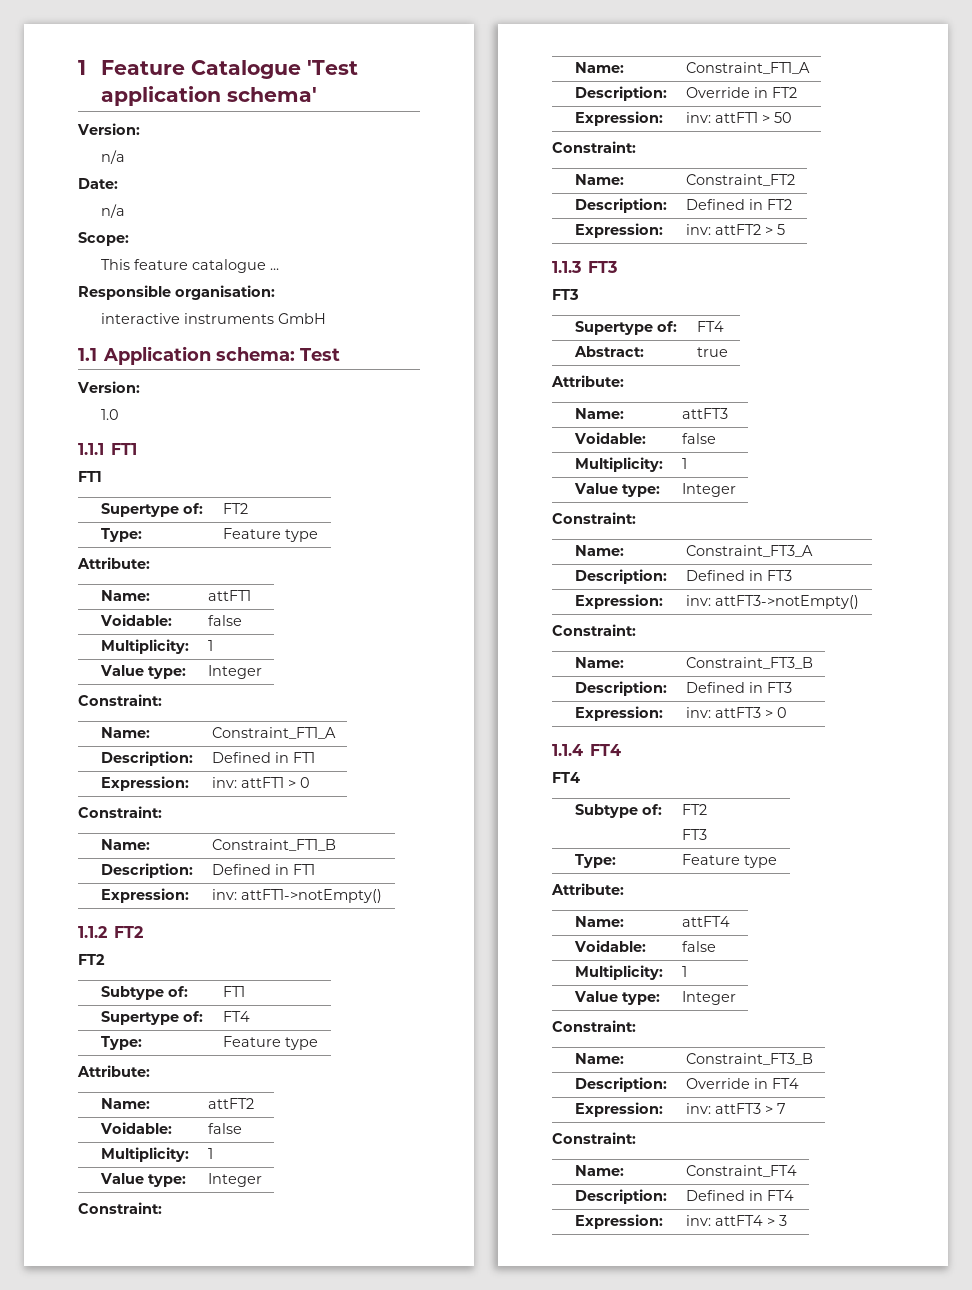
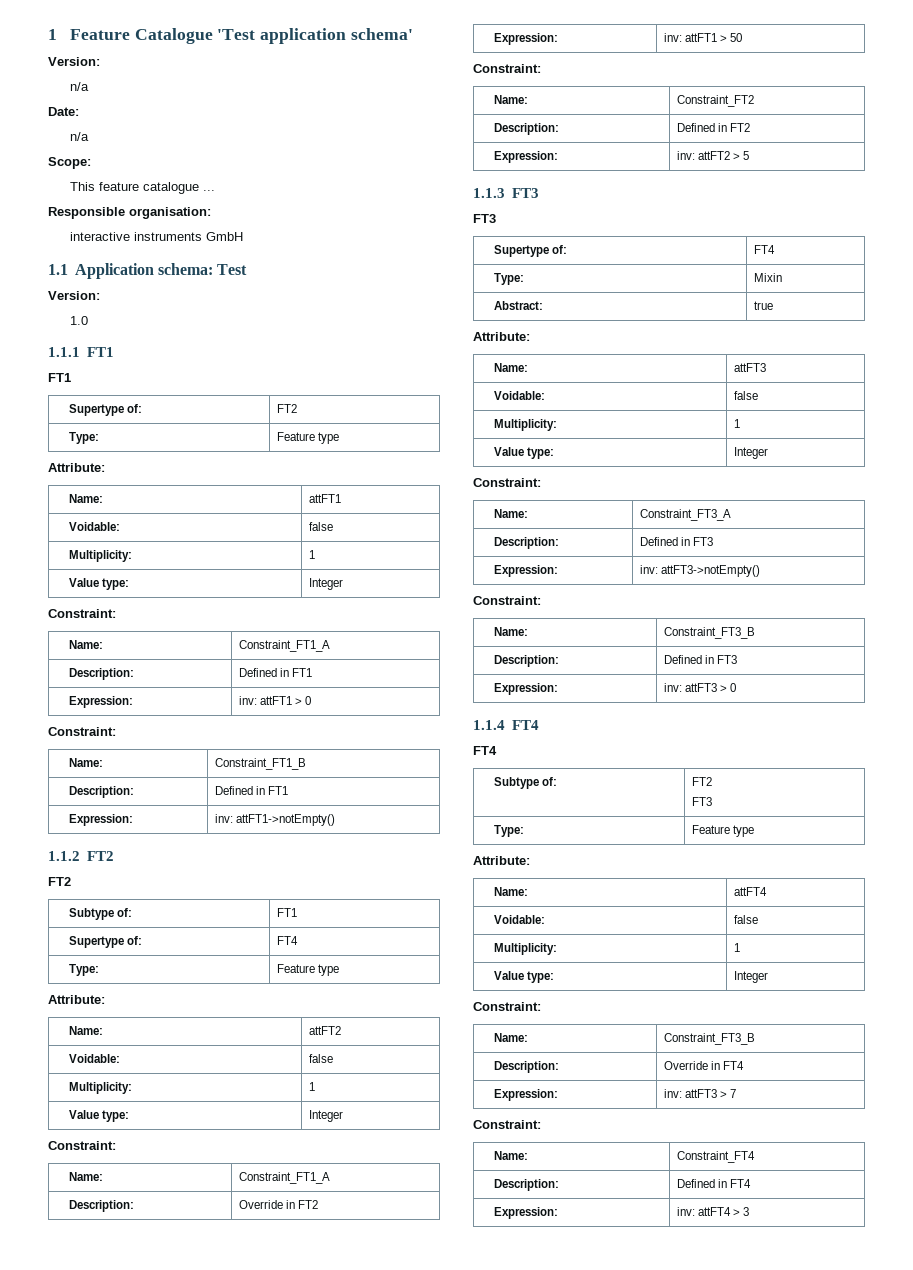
+ Type: | Mixin

